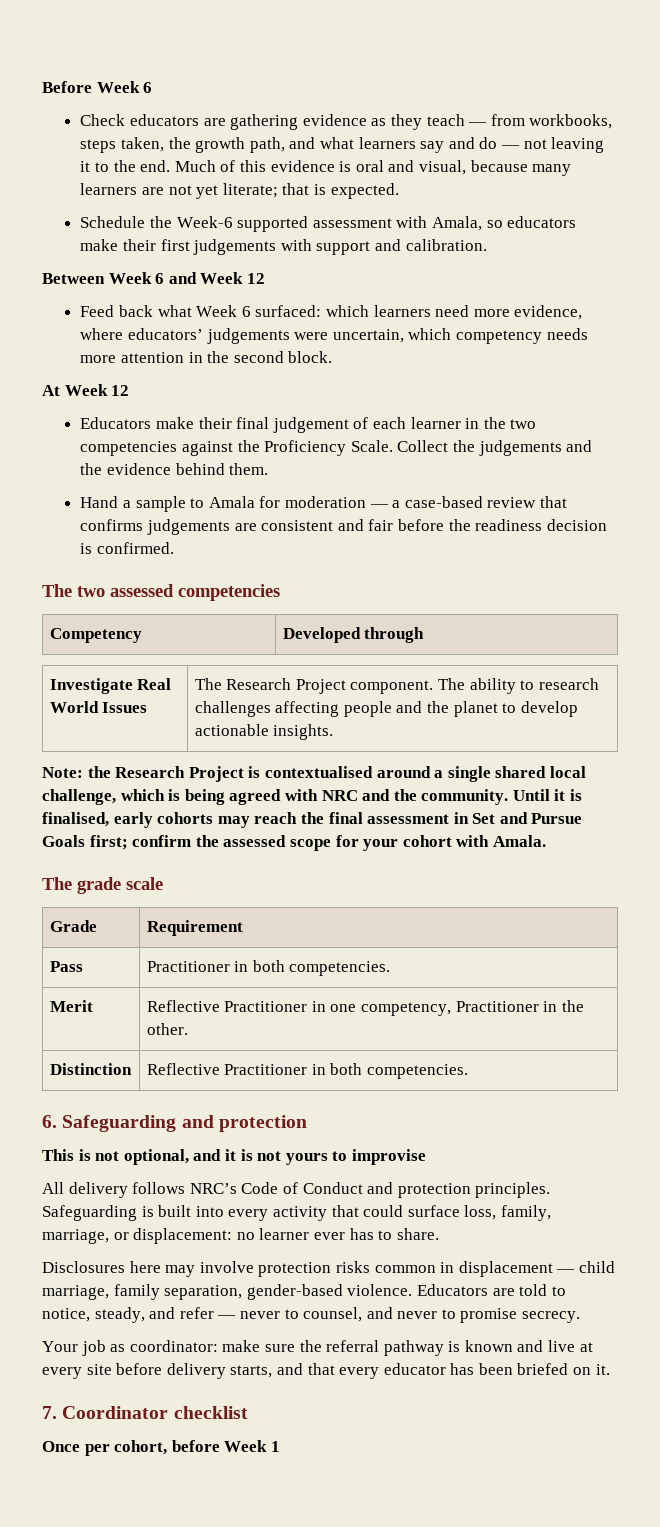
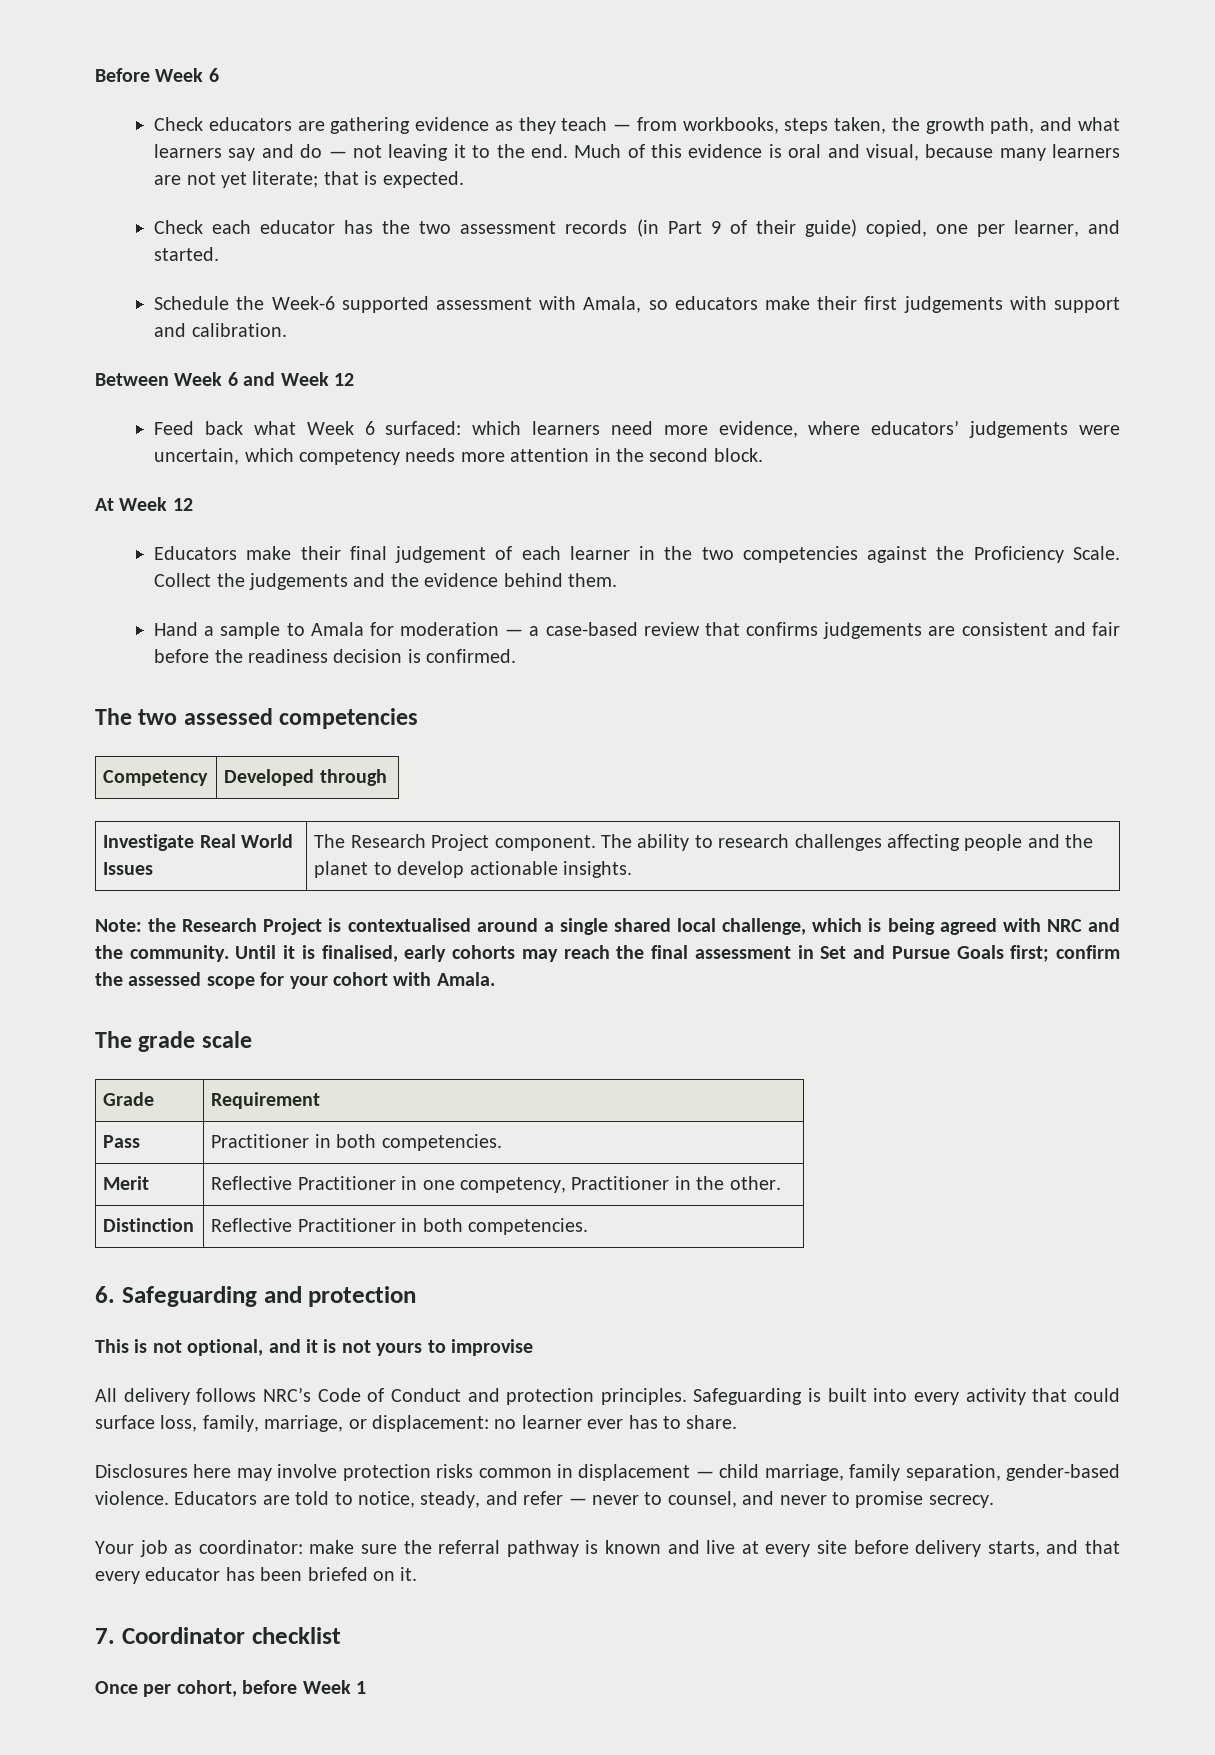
+ Check each educator has the two assessment records (in Part 9 of their guide) copied, one per learner, and started.

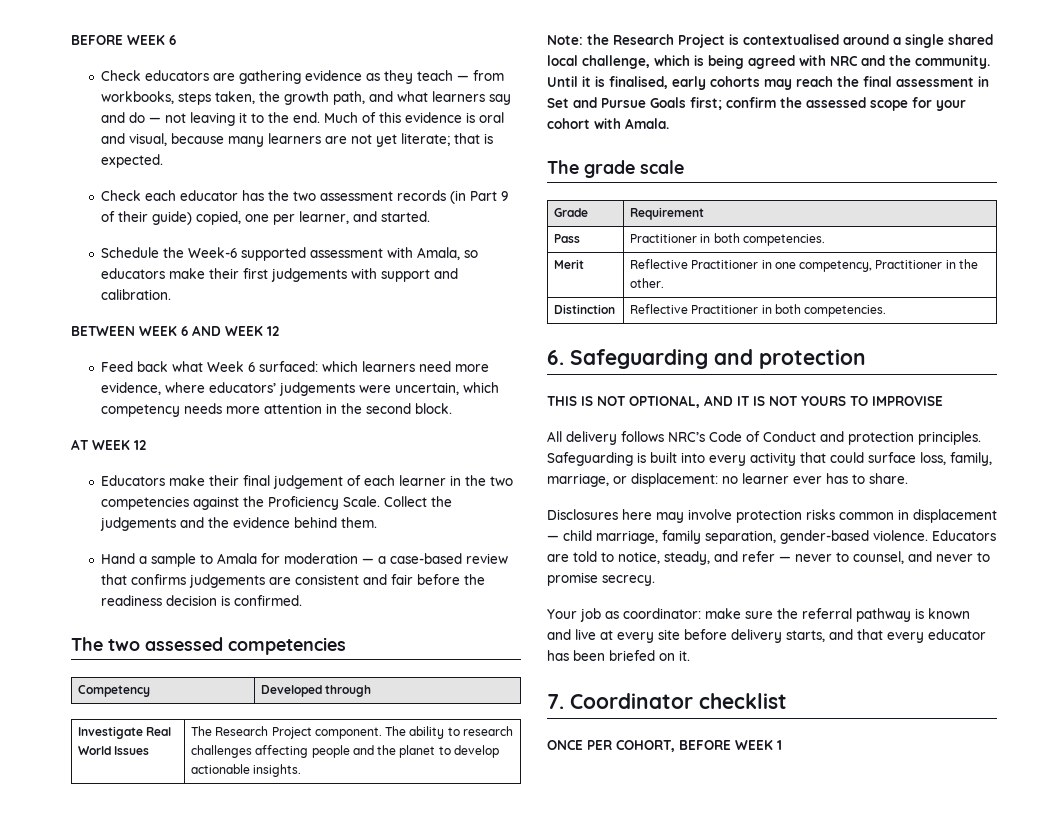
- Before Week 6
+ BEFORE WEEK 6
- Between Week 6 and Week 12
+ BETWEEN WEEK 6 AND WEEK 12
- At Week 12
+ AT WEEK 12
- This is not optional, and it is not yours to improvise
+ THIS IS NOT OPTIONAL, AND IT IS NOT YOURS TO IMPROVISE
- Once per cohort, before Week 1
+ ONCE PER COHORT, BEFORE WEEK 1

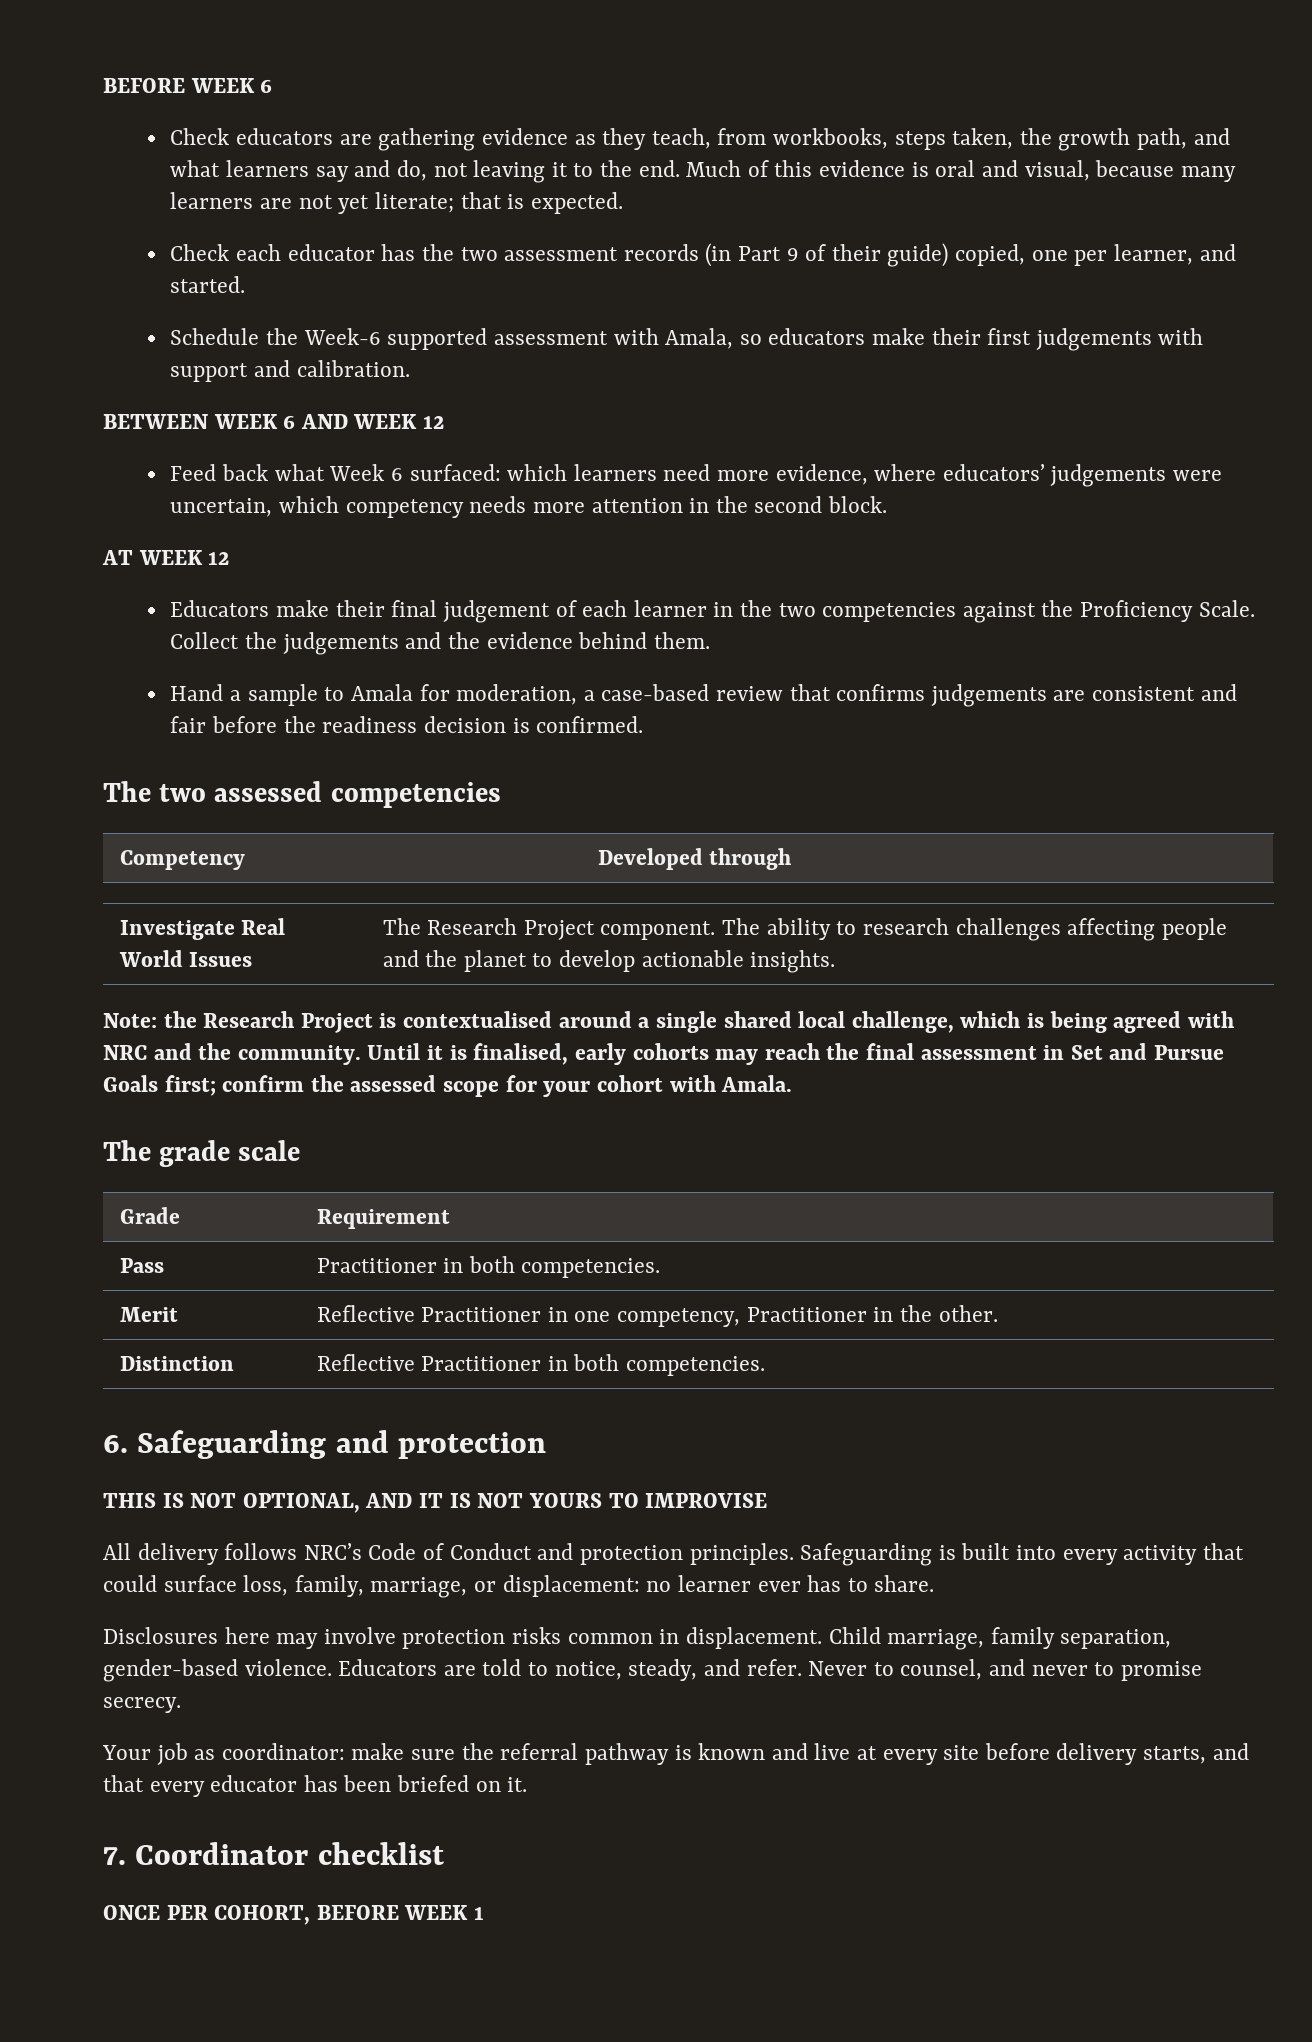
- Check educators are gathering evidence as they teach — from workbooks, steps taken, the growth path, and what learners say and do — not leaving it to the end.
+ Check educators are gathering evidence as they teach, from workbooks, steps taken, the growth path, and what learners say and do, not leaving it to the end.
- Hand a sample to Amala for moderation — a case-based review that confirms judgements are consistent and fair before the readiness decision is confirmed.
+ Hand a sample to Amala for moderation, a case-based review that confirms judgements are consistent and fair before the readiness decision is confirmed.
- Disclosures here may involve protection risks common in displacement — child marriage, family separation, gender-based violence.
+ Disclosures here may involve protection risks common in displacement. Child marriage, family separation, gender-based violence.
- Educators are told to notice, steady, and refer — never to counsel, and never to promise secrecy.
+ Educators are told to notice, steady, and refer. Never to counsel, and never to promise secrecy.

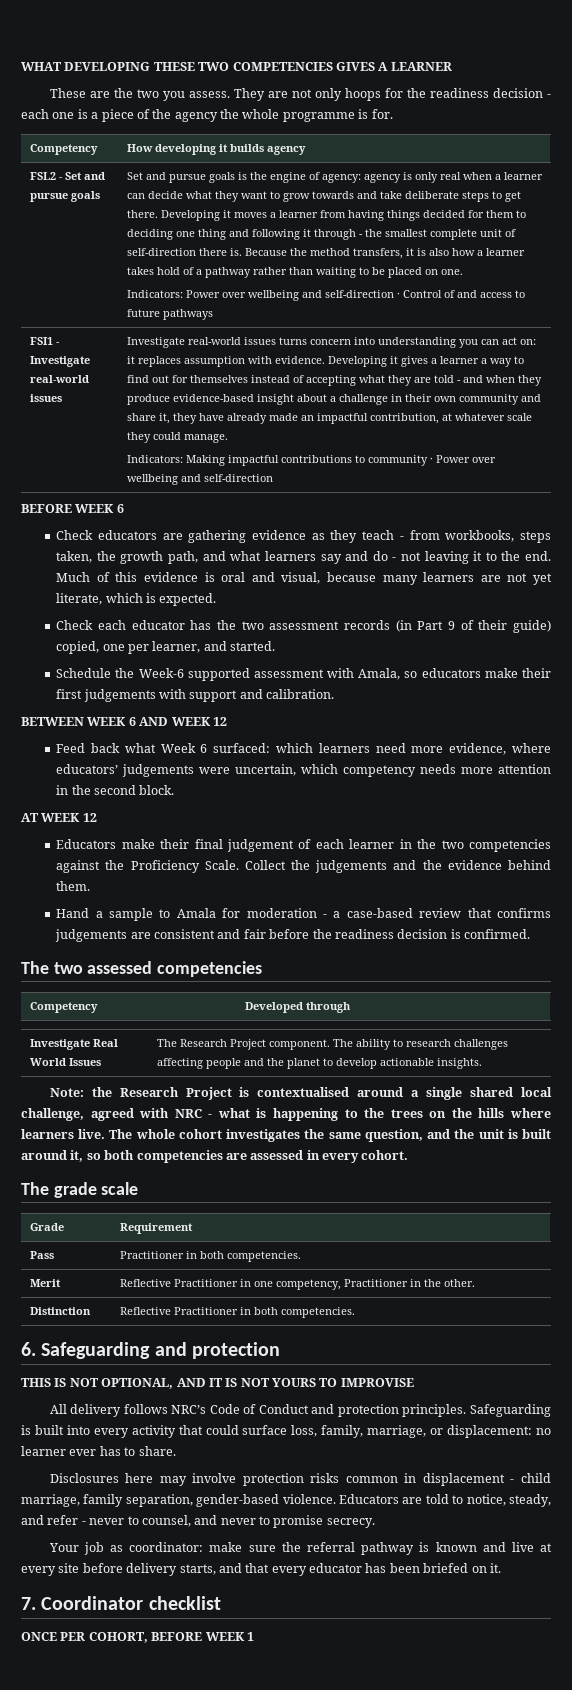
+ WHAT DEVELOPING THESE TWO COMPETENCIES GIVES A LEARNER
+ These are the two you assess. They are not only hoops for the readiness decision - each one is a piece of the agency the whole programme is for.
+ Competency | How developing it builds agency
+ FSL2 - Set and pursue goals | Set and pursue goals is the engine of agency: agency is only real when a learner can decide what they want to grow towards and take deliberate steps to get there. Developing it moves a learner from having things decided for them to deciding one thing and following it through - the smallest complete unit of self-direction there is. Because the method transfers, it is also how a learner takes hold of a pathway rather than waiting to be placed on one.
+ Indicators: Power over wellbeing and self-direction · Control of and access to future pathways
+ FSI1 - Investigate real-world issues | Investigate real-world issues turns concern into understanding you can act on: it replaces assumption with evidence. Developing it gives a learner a way to find out for themselves instead of accepting what they are told - and when they produce evidence-based insight about a challenge in their own community and share it, they have already made an impactful contribution, at whatever scale they could manage.
+ Indicators: Making impactful contributions to community · Power over wellbeing and self-direction
- Check educators are gathering evidence as they teach, from workbooks, steps taken, the growth path, and what learners say and do, not leaving it to the end.
+ Check educators are gathering evidence as they teach - from workbooks, steps taken, the growth path, and what learners say and do - not leaving it to the end.
- Much of this evidence is oral and visual, because many learners are not yet literate; that is expected.
+ Much of this evidence is oral and visual, because many learners are not yet literate, which is expected.
- Hand a sample to Amala for moderation, a case-based review that confirms judgements are consistent and fair before the readiness decision is confirmed.
+ Hand a sample to Amala for moderation - a case-based review that confirms judgements are consistent and fair before the readiness decision is confirmed.
- Note: the Research Project is contextualised around a single shared local challenge, which is being agreed with NRC and the community. Until it is finalised, early cohorts may reach the final assessment in Set and Pursue Goals first; confirm the assessed scope for your cohort with Amala.
+ Note: the Research Project is contextualised around a single shared local challenge, agreed with NRC - what is happening to the trees on the hills where learners live. The whole cohort investigates the same question, and the unit is built around it, so both competencies are assessed in every cohort.
- Disclosures here may involve protection risks common in displacement. Child marriage, family separation, gender-based violence.
+ Disclosures here may involve protection risks common in displacement - child marriage, family separation, gender-based violence.
- Educators are told to notice, steady, and refer. Never to counsel, and never to promise secrecy.
+ Educators are told to notice, steady, and refer - never to counsel, and never to promise secrecy.

